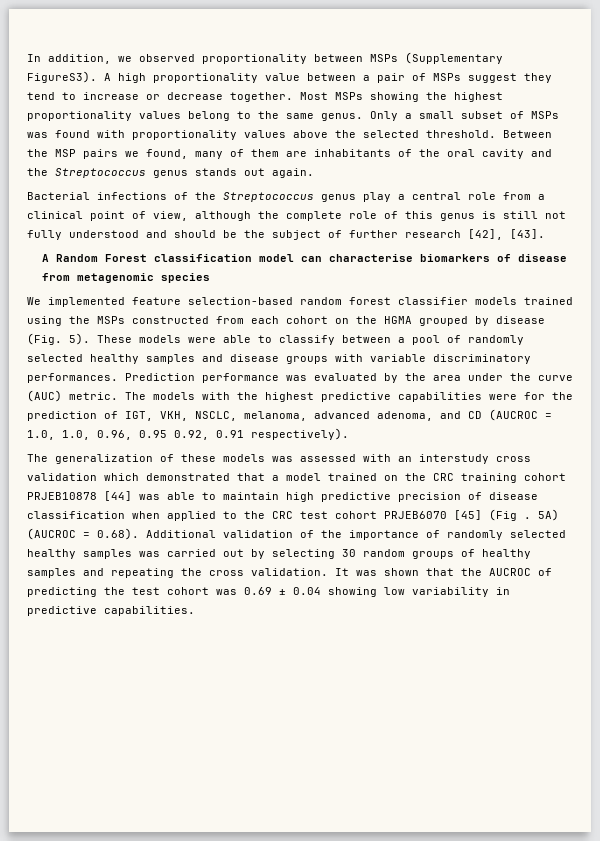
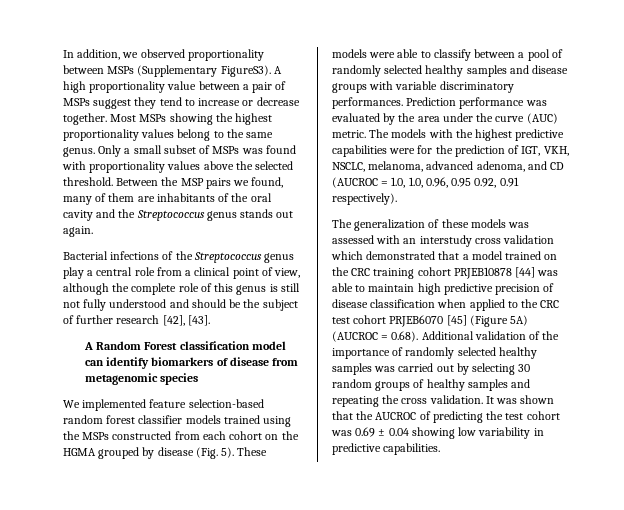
- A Random Forest classification model can characterise biomarkers of disease from metagenomic species
+ A Random Forest classification model can identify biomarkers of disease from metagenomic species
- The generalization of these models was assessed with an interstudy cross validation which demonstrated that a model trained on the CRC training cohort PRJEB10878 [44] was able to maintain high predictive precision of disease classification when applied to the CRC test cohort PRJEB6070 [45] (Fig . 5A) (AUCROC = 0.68). Additional validation of the importance of randomly selected healthy samples was carried out by selecting 30 random groups of healthy samples and repeating the cross validation.
+ The generalization of these models was assessed with an interstudy cross validation which demonstrated that a model trained on the CRC training cohort PRJEB10878 [44] was able to maintain high predictive precision of disease classification when applied to the CRC test cohort PRJEB6070 [45] (Figure 5A) (AUCROC = 0.68). Additional validation of the importance of randomly selected healthy samples was carried out by selecting 30 random groups of healthy samples and repeating the cross validation.

